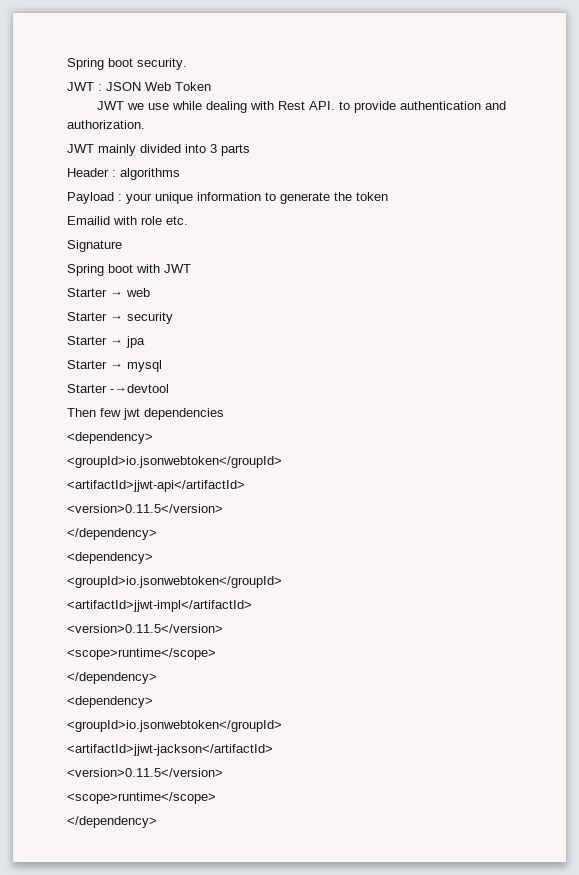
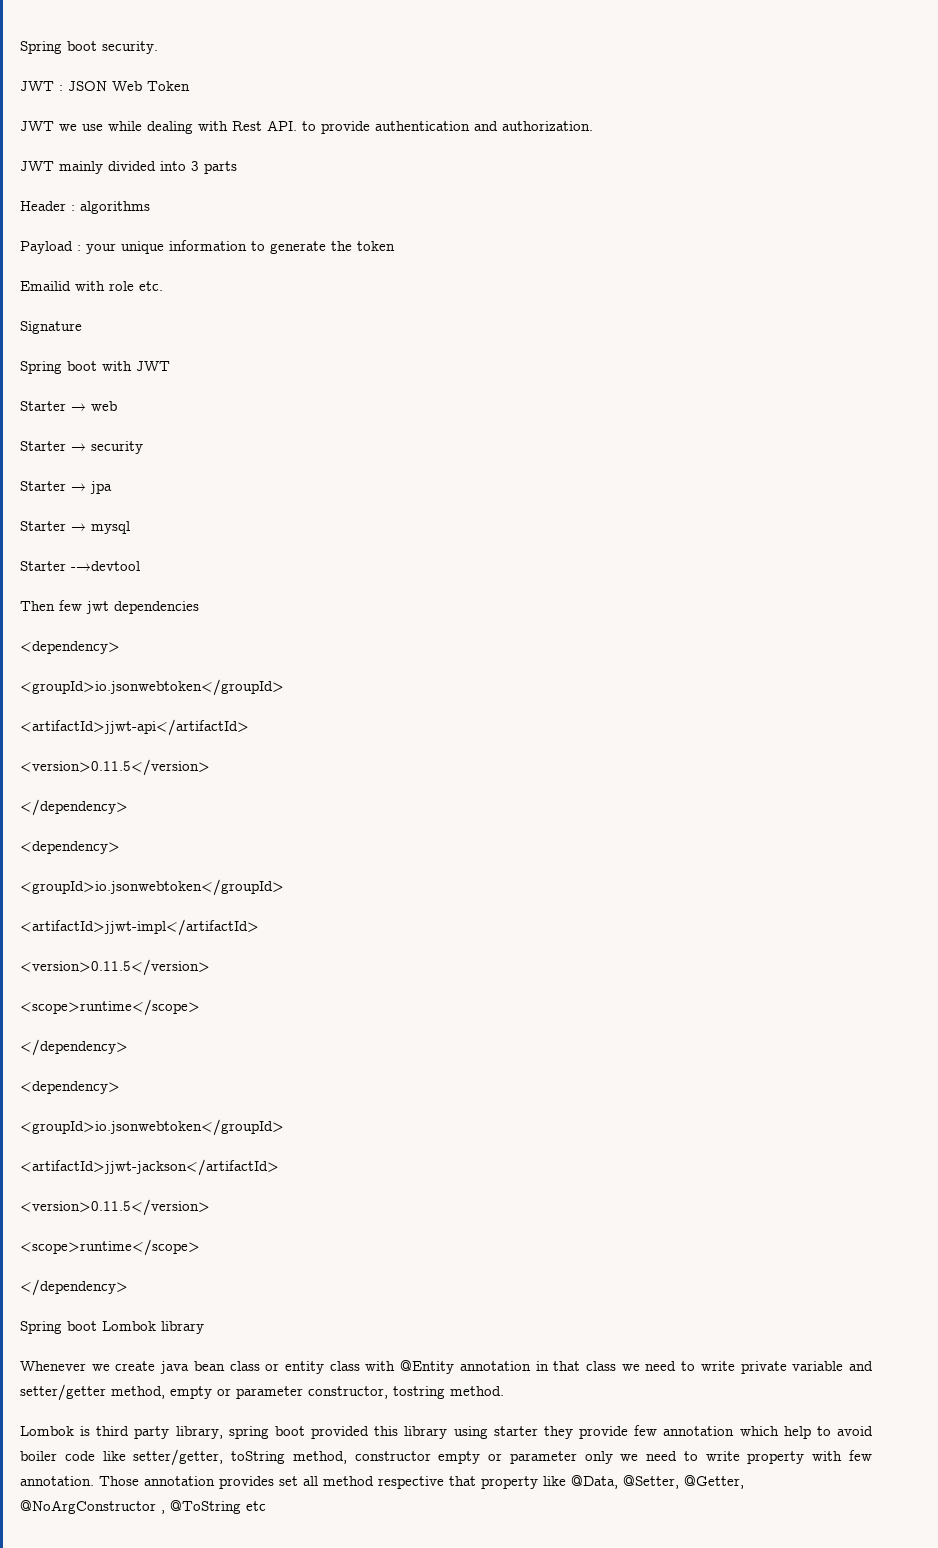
+ Spring boot Lombok library
+ Whenever we create java bean class or entity class with @Entity annotation in that class we need to write private variable and setter/getter method, empty or parameter constructor, tostring method.
+ Lombok is third party library, spring boot provided this library using starter they provide few annotation which help to avoid boiler code like setter/getter, toString method, constructor empty or parameter only we need to write property with few annotation. Those annotation provides set all method respective that property like @Data, @Setter, @Getter, @NoArgConstructor , @ToString etc

